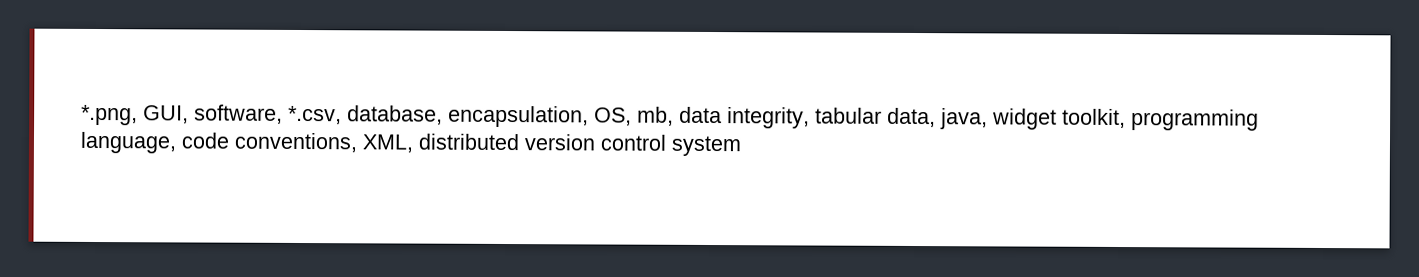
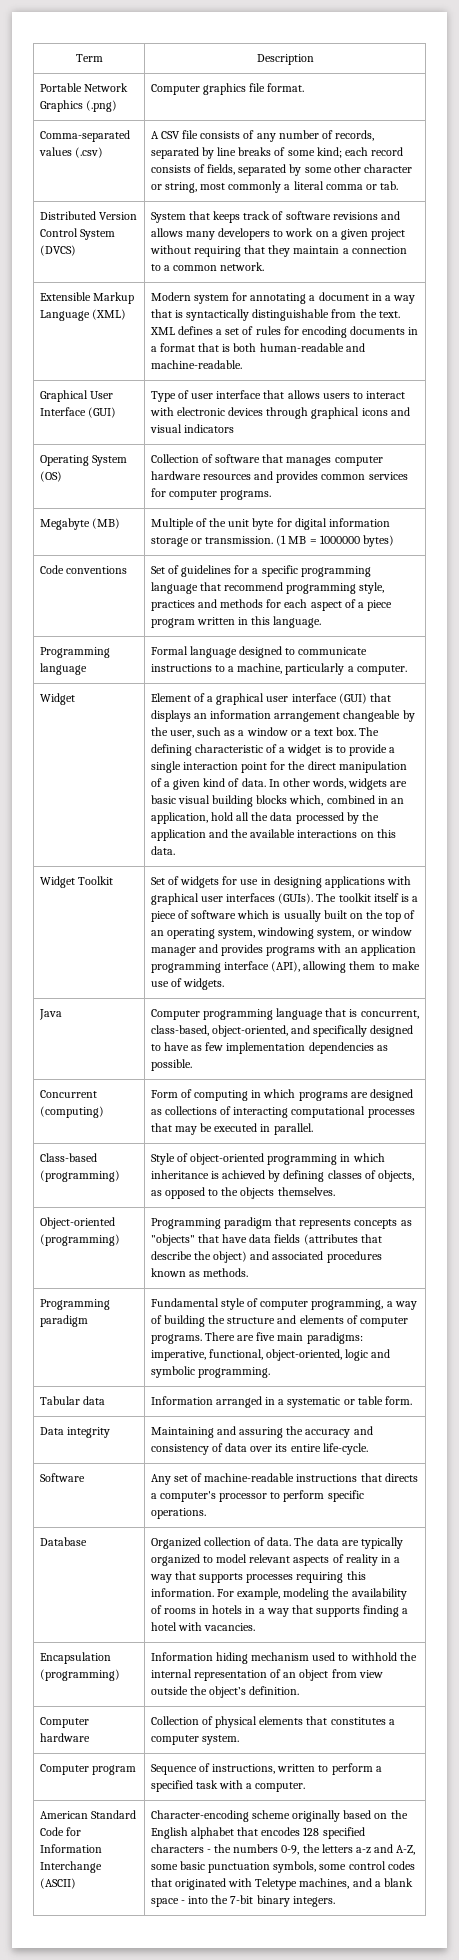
- *.png, GUI, software, *.csv, database, encapsulation, OS, mb, data integrity, tabular data, java, widget toolkit, programming language, code conventions, XML, distributed version control system
+ Term | Description
+ Portable Network Graphics (.png) | Computer graphics file format.
+ Comma-separated values (.csv) | A CSV file consists of any number of records, separated by line breaks of some kind; each record consists of fields, separated by some other character or string, most commonly a literal comma or tab.
+ Distributed Version Control System (DVCS) | System that keeps track of software revisions and allows many developers to work on a given project without requiring that they maintain a connection to a common network.
+ Extensible Markup Language (XML) | Modern system for annotating a document in a way that is syntactically distinguishable from the text. XML defines a set of rules for encoding documents in a format that is both human-readable and machine-readable.
+ Graphical User Interface (GUI) | Type of user interface that allows users to interact with electronic devices through graphical icons and visual indicators
+ Operating System (OS) | Collection of software that manages computer hardware resources and provides common services for computer programs.
+ Megabyte (MB) | Multiple of the unit byte for digital information storage or transmission. (1 MB = 1000000 bytes)
+ Code conventions | Set of guidelines for a specific programming language that recommend programming style, practices and methods for each aspect of a piece program written in this language.
+ Programming language | Formal language designed to communicate instructions to a machine, particularly a computer.
+ Widget | Element of a graphical user interface (GUI) that displays an information arrangement changeable by the user, such as a window or a text box. The defining characteristic of a widget is to provide a single interaction point for the direct manipulation of a given kind of data. In other words, widgets are basic visual building blocks which, combined in an application, hold all the data processed by the application and the available interactions on this data.
+ Widget Toolkit | Set of widgets for use in designing applications with graphical user interfaces (GUIs). The toolkit itself is a piece of software which is usually built on the top of an operating system, windowing system, or window manager and provides programs with an application programming interface (API), allowing them to make use of widgets.
+ Java | Computer programming language that is concurrent, class-based, object-oriented, and specifically designed to have as few implementation dependencies as possible.
+ Concurrent (computing) | Form of computing in which programs are designed as collections of interacting computational processes that may be executed in parallel.
+ Class-based (programming) | Style of object-oriented programming in which inheritance is achieved by defining classes of objects, as opposed to the objects themselves.
+ Object-oriented (programming) | Programming paradigm that represents concepts as "objects" that have data fields (attributes that describe the object) and associated procedures known as methods.
+ Programming paradigm | Fundamental style of computer programming, a way of building the structure and elements of computer programs. There are five main paradigms: imperative, functional, object-oriented, logic and symbolic programming.
+ Tabular data | Information arranged in a systematic or table form.
+ Data integrity | Maintaining and assuring the accuracy and consistency of data over its entire life-cycle.
+ Software | Any set of machine-readable instructions that directs a computer's processor to perform specific operations.
+ Database | Organized collection of data. The data are typically organized to model relevant aspects of reality in a way that supports processes requiring this information. For example, modeling the availability of rooms in hotels in a way that supports finding a hotel with vacancies.
+ Encapsulation (programming) | Information hiding mechanism used to withhold the internal representation of an object from view outside the object’s definition.
+ Computer hardware | Collection of physical elements that constitutes a computer system.
+ Computer program | Sequence of instructions, written to perform a specified task with a computer.
+ American Standard Code for Information Interchange (ASCII) | Character-encoding scheme originally based on the English alphabet that encodes 128 specified characters - the numbers 0-9, the letters a-z and A-Z, some basic punctuation symbols, some control codes that originated with Teletype machines, and a blank space - into the 7-bit binary integers.

